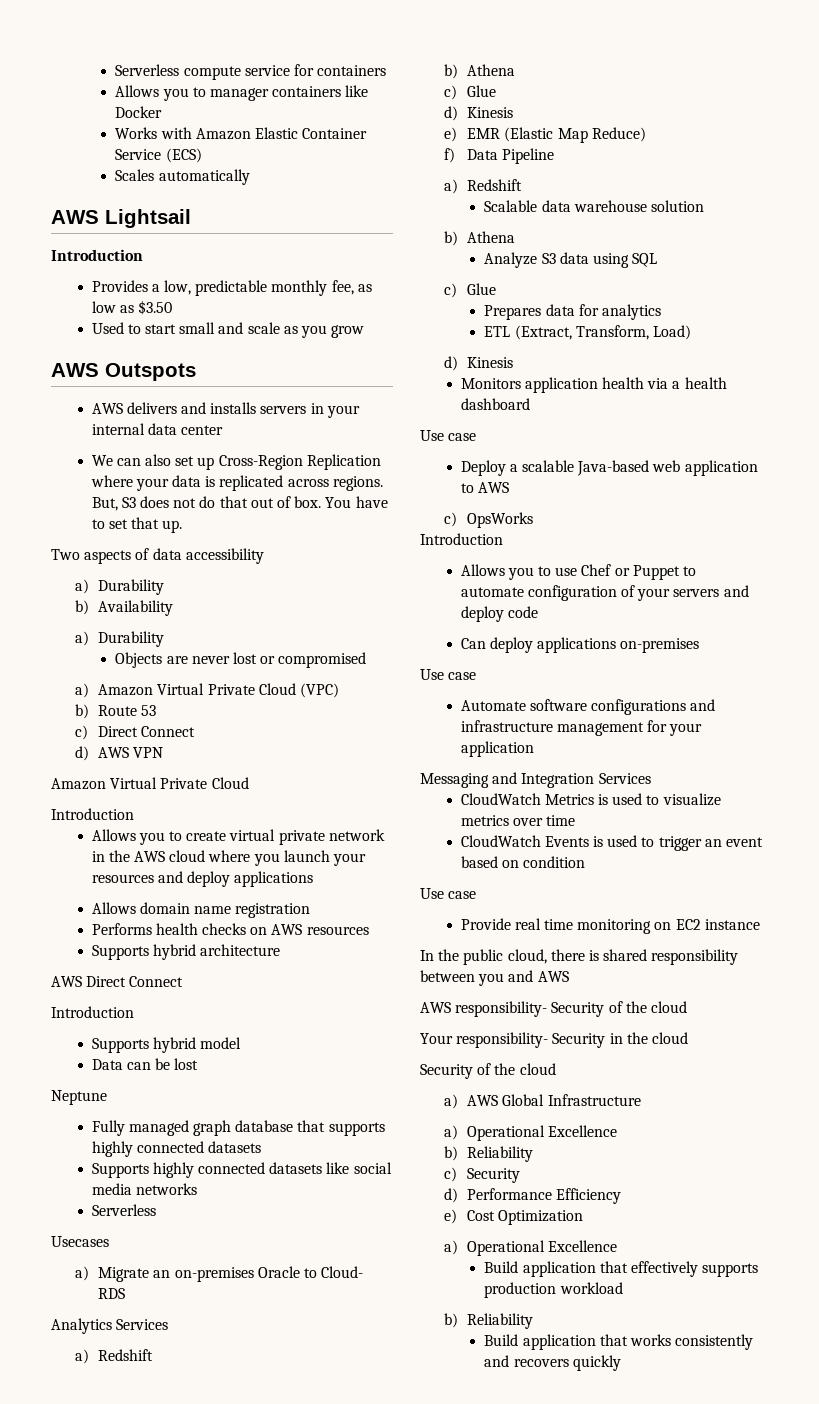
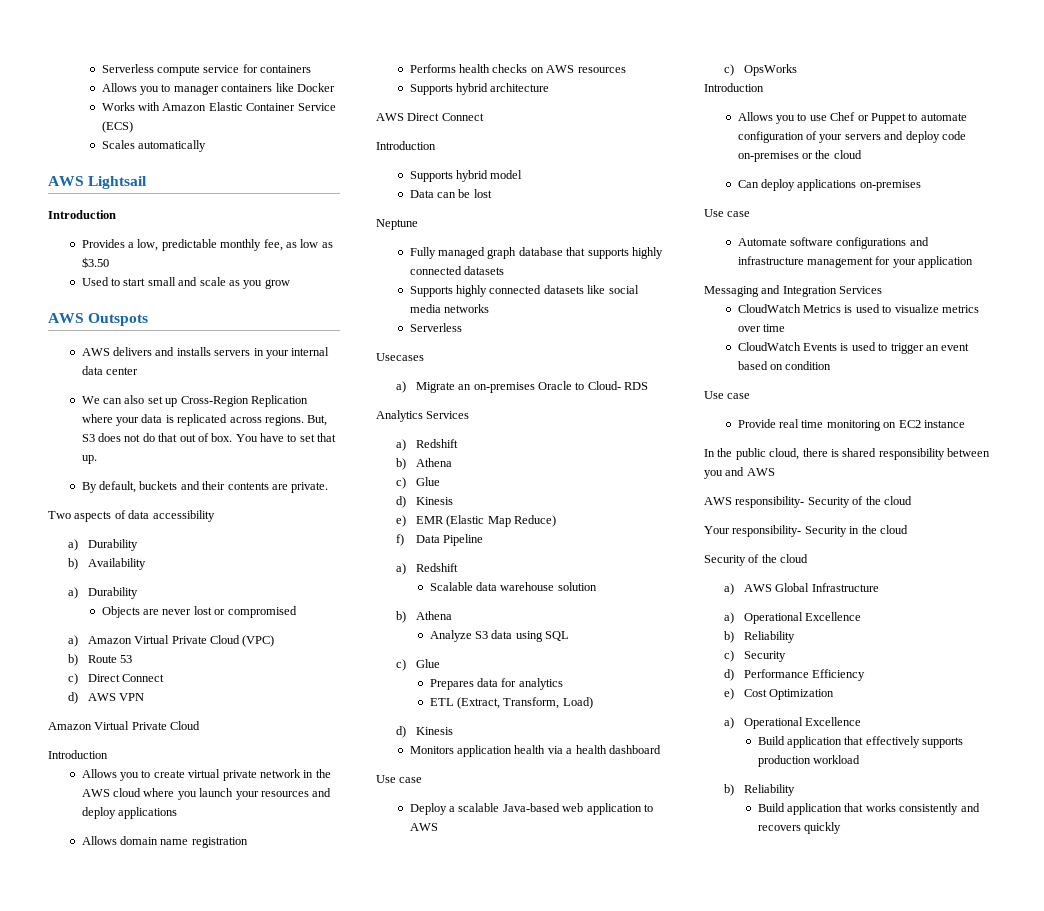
+ By default, buckets and their contents are private.
- Allows you to use Chef or Puppet to automate configuration of your servers and deploy code
+ Allows you to use Chef or Puppet to automate configuration of your servers and deploy code on-premises or the cloud

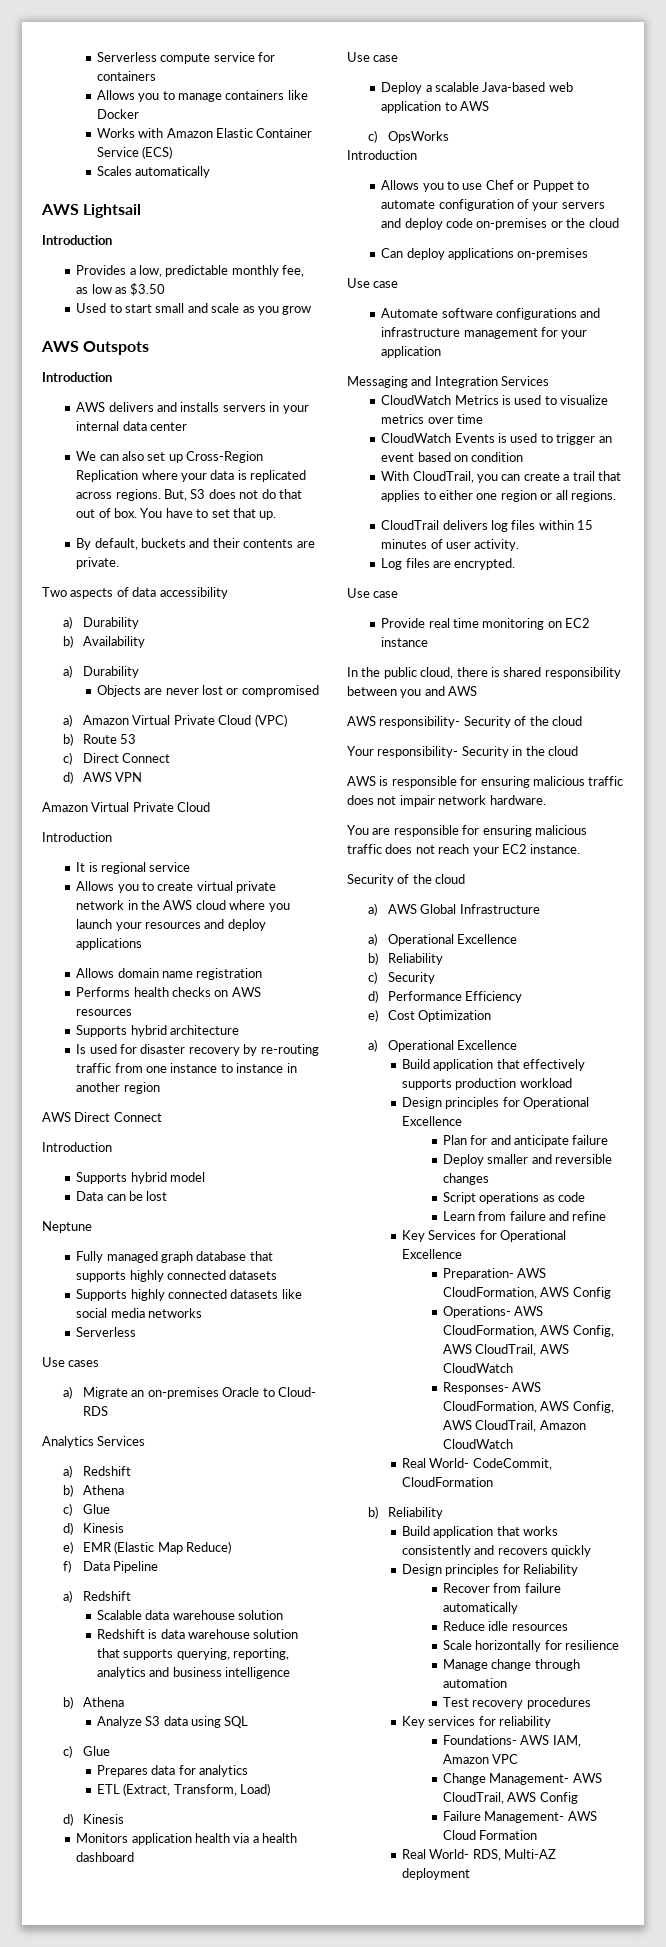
- Allows you to manager containers like Docker
+ Allows you to manage containers like Docker
  AWS Outspots
+ Introduction
+ It is regional service
+ Is used for disaster recovery by re-routing traffic from one instance to instance in another region
- Usecases
+ Use cases
+ Redshift is data warehouse solution that supports querying, reporting, analytics and business intelligence
+ With CloudTrail, you can create a trail that applies to either one region or all regions.
+ CloudTrail delivers log files within 15 minutes of user activity.
+ Log files are encrypted.
+ AWS is responsible for ensuring malicious traffic does not impair network hardware.
+ You are responsible for ensuring malicious traffic does not reach your EC2 instance.
+ Design principles for Operational Excellence
+ Plan for and anticipate failure
+ Deploy smaller and reversible changes
+ Script operations as code
+ Learn from failure and refine
+ Key Services for Operational Excellence
+ Preparation- AWS CloudFormation, AWS Config
+ Operations- AWS CloudFormation, AWS Config, AWS CloudTrail, AWS CloudWatch
+ Responses- AWS CloudFormation, AWS Config, AWS CloudTrail, Amazon CloudWatch
+ Real World- CodeCommit, CloudFormation
+ Design principles for Reliability
+ Recover from failure automatically
+ Reduce idle resources
+ Scale horizontally for resilience
+ Manage change through automation
+ Test recovery procedures
+ Key services for reliability
+ Foundations- AWS IAM, Amazon VPC
+ Change Management- AWS CloudTrail, AWS Config
+ Failure Management- AWS Cloud Formation
+ Real World- RDS, Multi-AZ deployment

